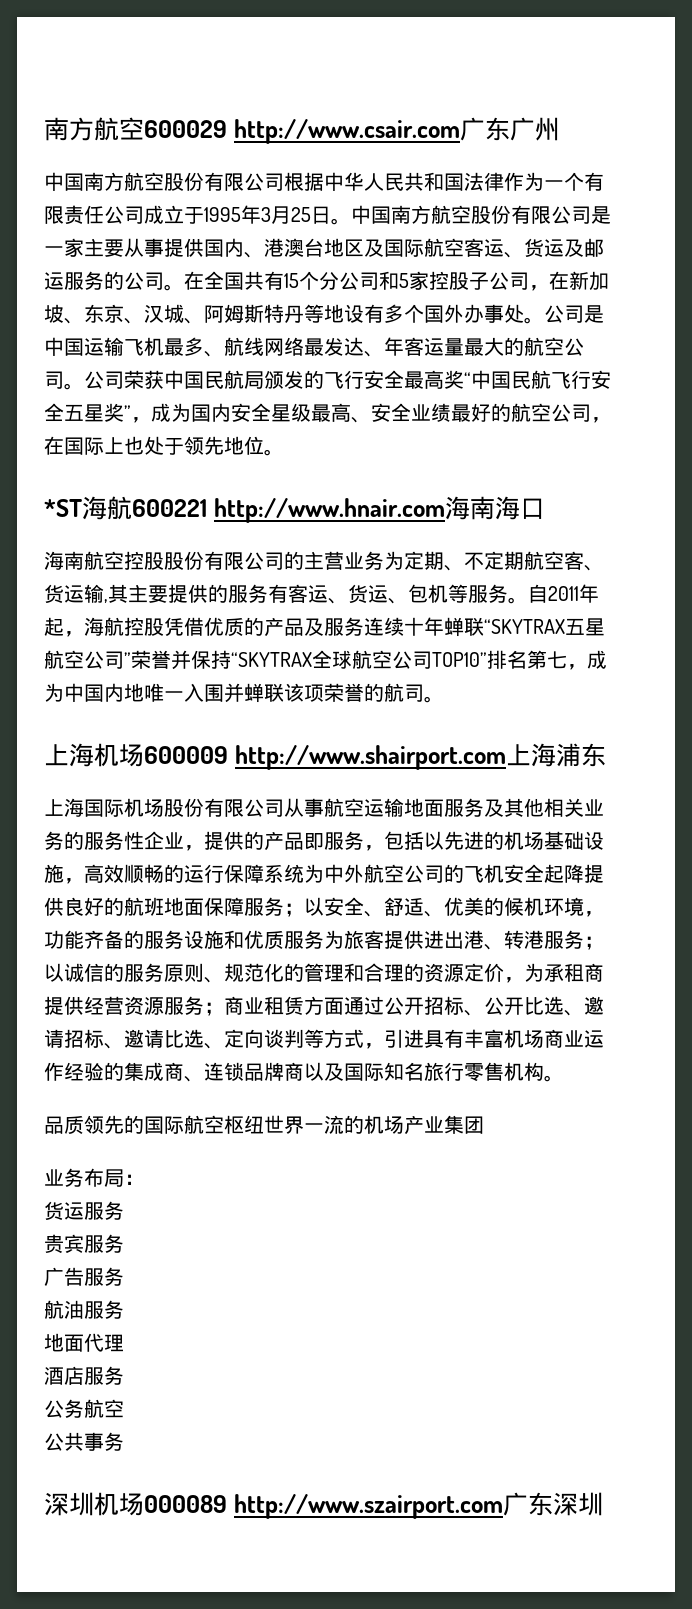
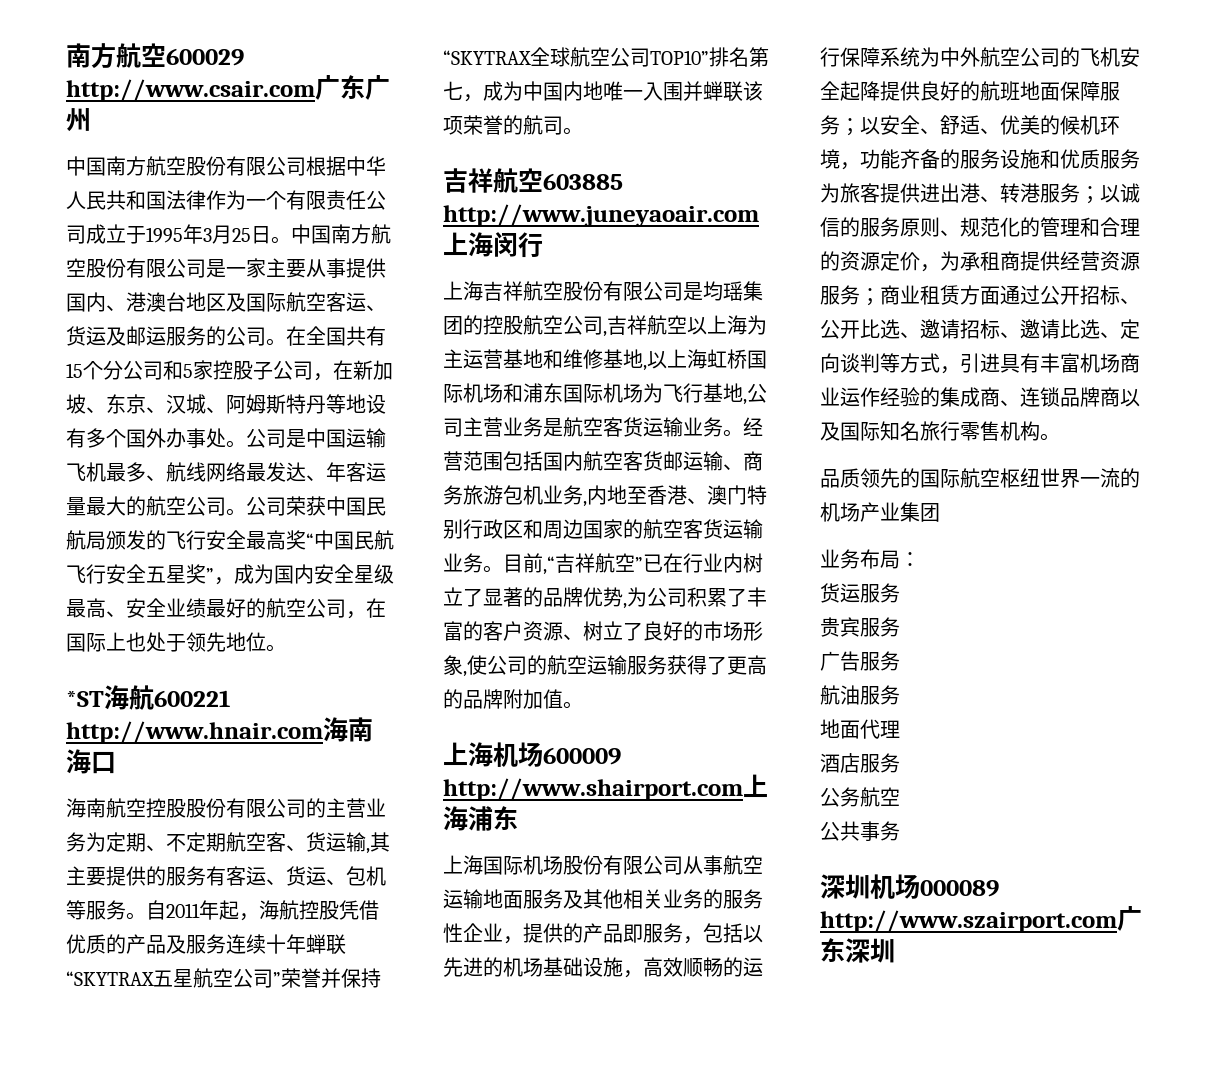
+ 吉祥航空603885 http://www.juneyaoair.com上海闵行
+ 上海吉祥航空股份有限公司是均瑶集团的控股航空公司,吉祥航空以上海为主运营基地和维修基地,以上海虹桥国际机场和浦东国际机场为飞行基地,公司主营业务是航空客货运输业务。经营范围包括国内航空客货邮运输、商务旅游包机业务,内地至香港、澳门特别行政区和周边国家的航空客货运输业务。目前,“吉祥航空”已在行业内树立了显著的品牌优势,为公司积累了丰富的客户资源、树立了良好的市场形象,使公司的航空运输服务获得了更高的品牌附加值。

